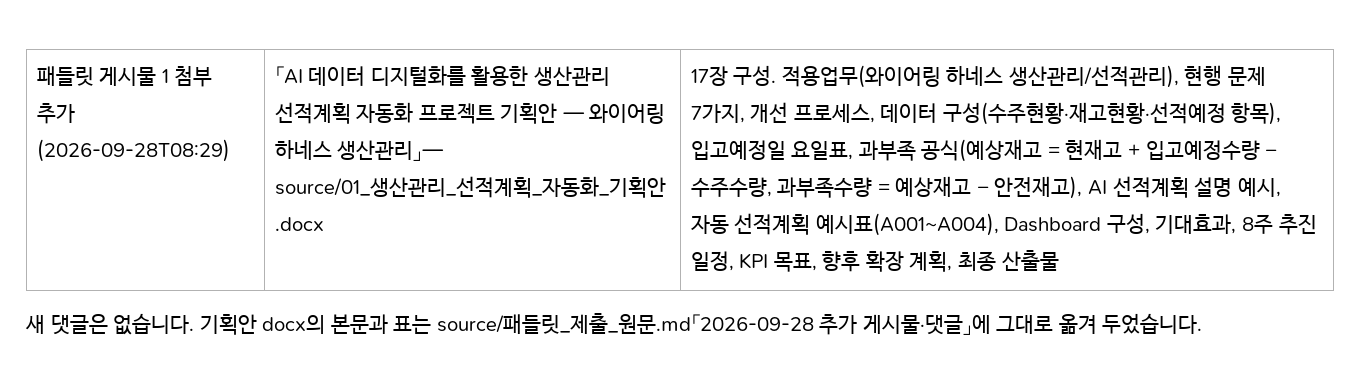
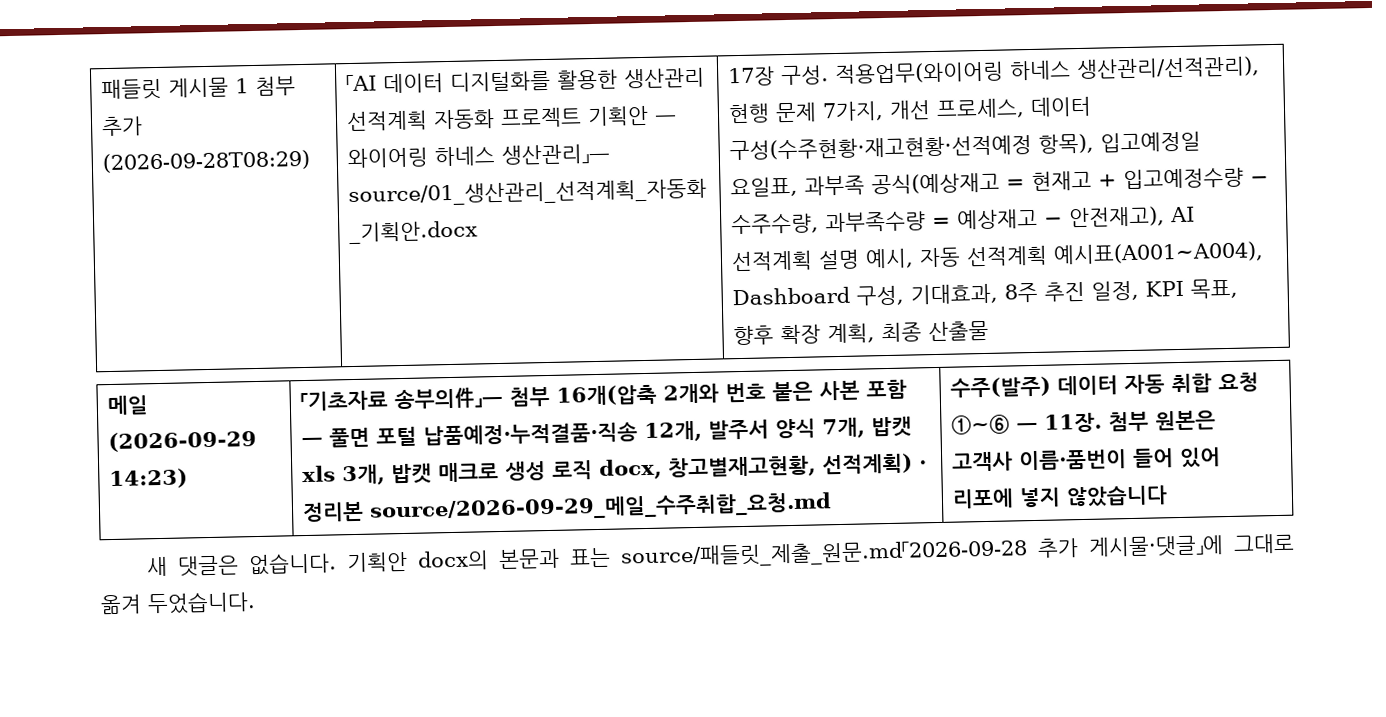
+ 메일 (2026-09-29 14:23) | 「기초자료 송부의件」— 첨부 16개(압축 2개와 번호 붙은 사본 포함 — 풀면 포털 납품예정·누적결품·직송 12개, 발주서 양식 7개, 밥캣 xls 3개, 밥캣 매크로 생성 로직 docx, 창고별재고현황, 선적계획) · 정리본 source/2026-09-29_메일_수주취합_요청.md | 수주(발주) 데이터 자동 취합 요청 ①~⑥ — 11장. 첨부 원본은 고객사 이름·품번이 들어 있어 리포에 넣지 않았습니다

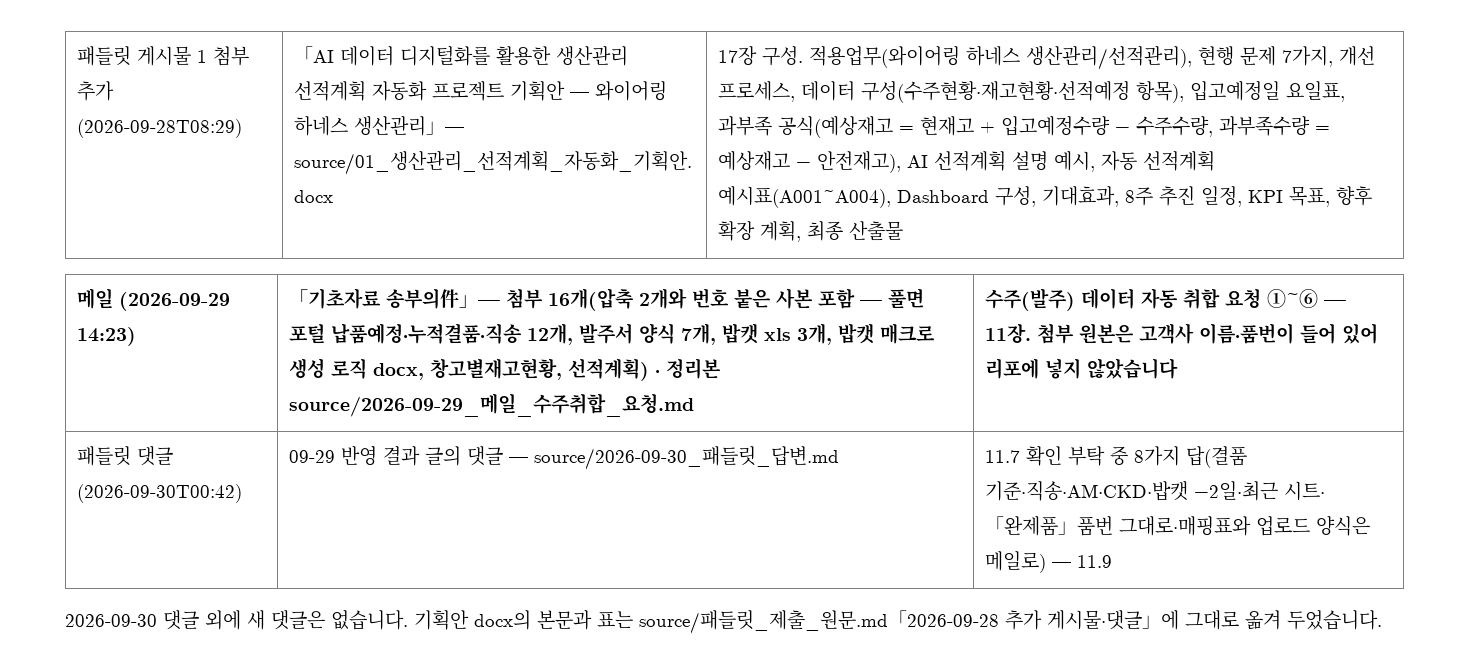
- 새 댓글은 없습니다.
+ 패들릿 댓글 (2026-09-30T00:42) | 09-29 반영 결과 글의 댓글 — source/2026-09-30_패들릿_답변.md | 11.7 확인 부탁 중 8가지 답(결품 기준·직송·AM·CKD·밥캣 −2일·최근 시트·「완제품」품번 그대로·매핑표와 업로드 양식은 메일로) — 11.9
+ 2026-09-30 댓글 외에 새 댓글은 없습니다.

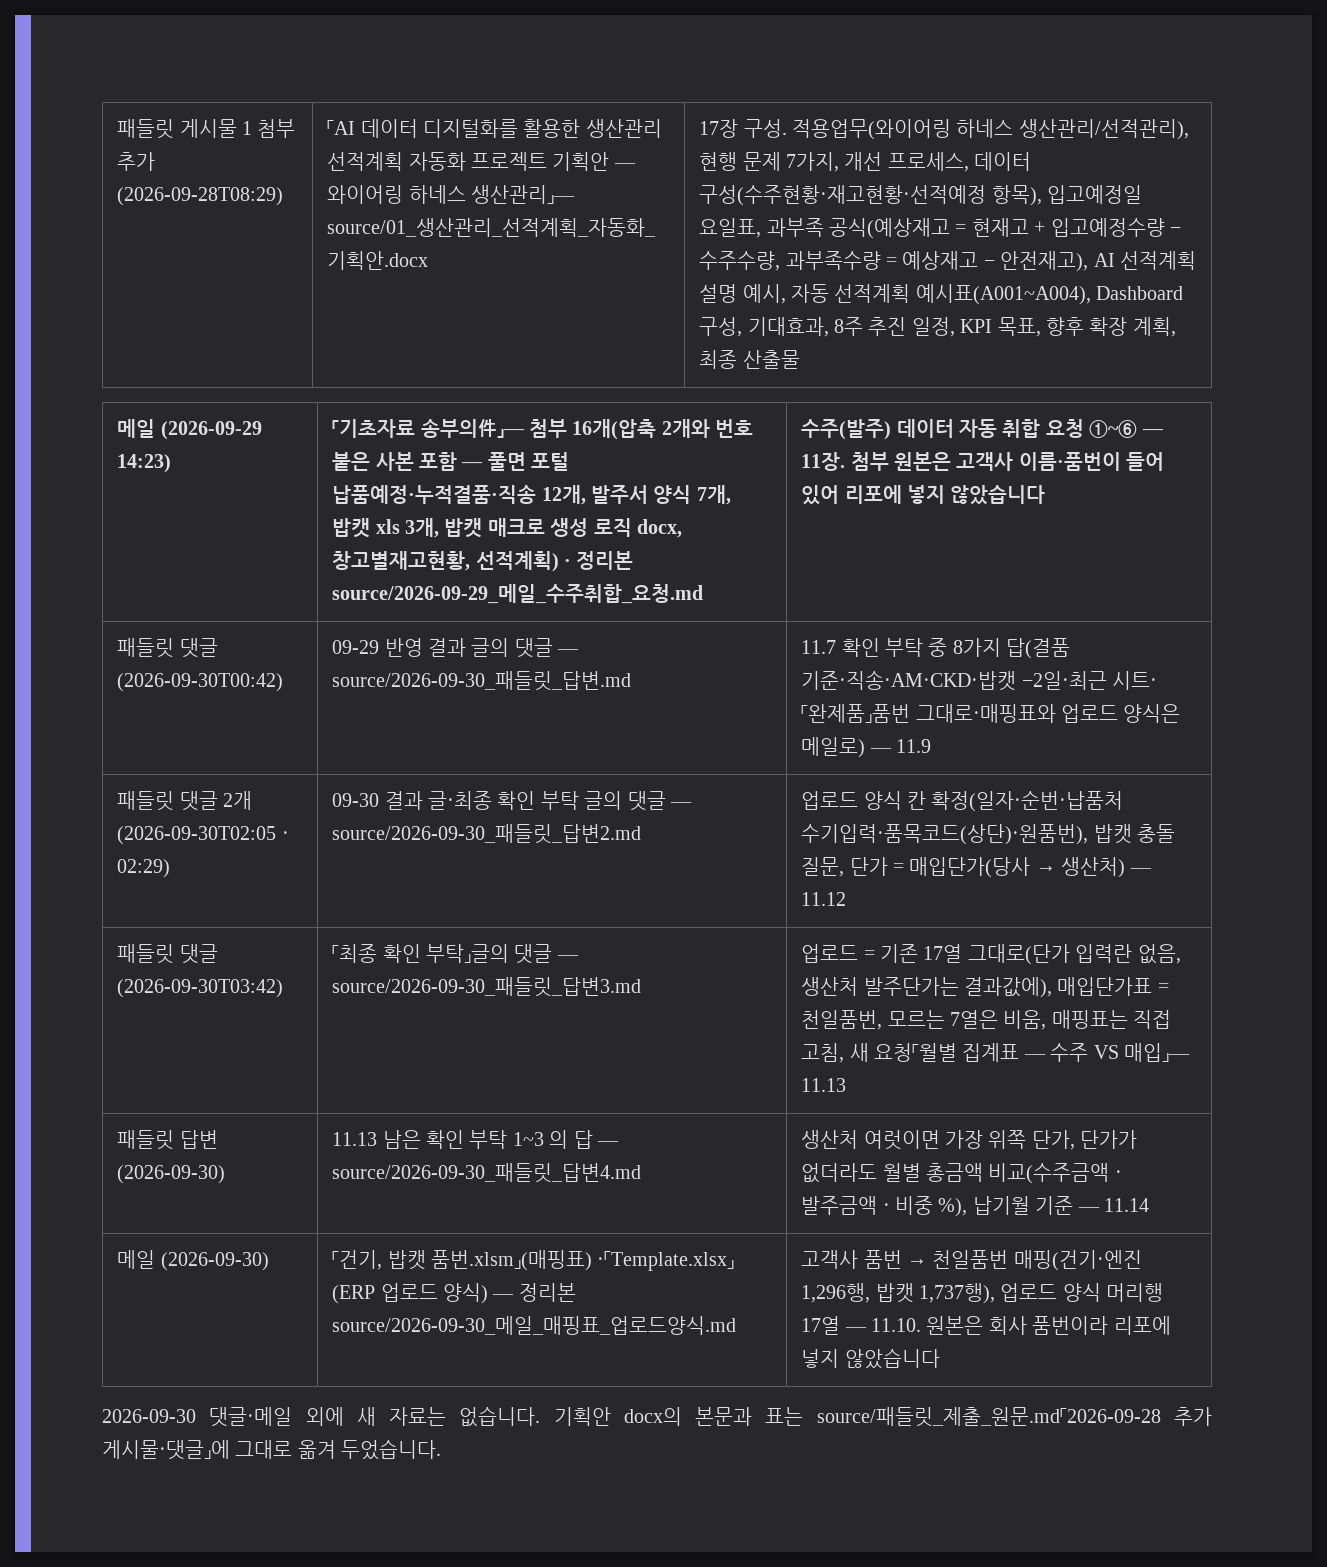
+ 패들릿 댓글 2개 (2026-09-30T02:05 · 02:29) | 09-30 결과 글·최종 확인 부탁 글의 댓글 — source/2026-09-30_패들릿_답변2.md | 업로드 양식 칸 확정(일자·순번·납품처 수기입력·품목코드(상단)·원품번), 밥캣 충돌 질문, 단가 = 매입단가(당사 → 생산처) — 11.12
+ 패들릿 댓글 (2026-09-30T03:42) | 「최종 확인 부탁」글의 댓글 — source/2026-09-30_패들릿_답변3.md | 업로드 = 기존 17열 그대로(단가 입력란 없음, 생산처 발주단가는 결과값에), 매입단가표 = 천일품번, 모르는 7열은 비움, 매핑표는 직접 고침, 새 요청「월별 집계표 — 수주 VS 매입」— 11.13
+ 패들릿 답변 (2026-09-30) | 11.13 남은 확인 부탁 1~3 의 답 — source/2026-09-30_패들릿_답변4.md | 생산처 여럿이면 가장 위쪽 단가, 단가가 없더라도 월별 총금액 비교(수주금액 · 발주금액 · 비중 %), 납기월 기준 — 11.14
+ 메일 (2026-09-30) | 「건기, 밥캣 품번.xlsm」(매핑표) ·「Template.xlsx」(ERP 업로드 양식) — 정리본 source/2026-09-30_메일_매핑표_업로드양식.md | 고객사 품번 → 천일품번 매핑(건기·엔진 1,296행, 밥캣 1,737행), 업로드 양식 머리행 17열 — 11.10. 원본은 회사 품번이라 리포에 넣지 않았습니다
- 2026-09-30 댓글 외에 새 댓글은 없습니다.
+ 2026-09-30 댓글·메일 외에 새 자료는 없습니다.

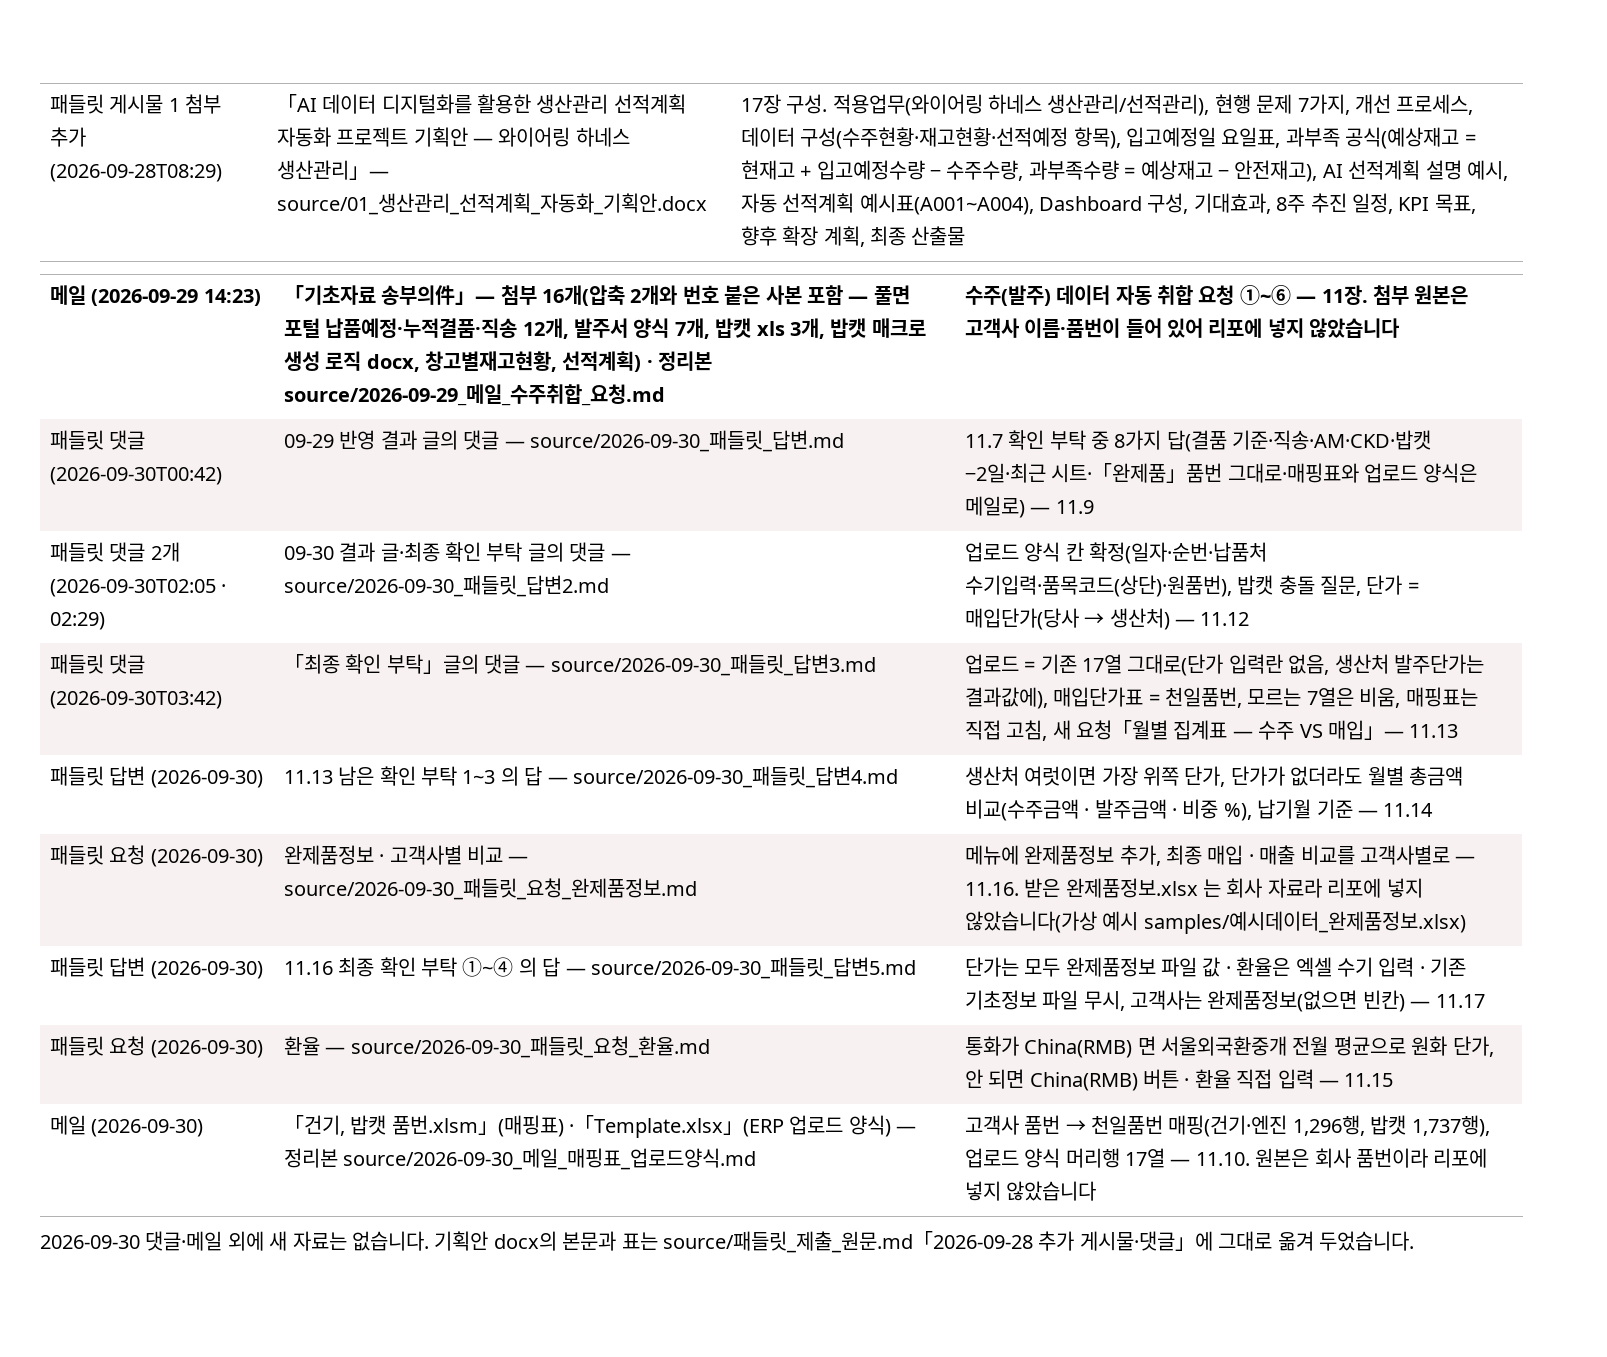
+ 패들릿 요청 (2026-09-30) | 완제품정보 · 고객사별 비교 — source/2026-09-30_패들릿_요청_완제품정보.md | 메뉴에 완제품정보 추가, 최종 매입 · 매출 비교를 고객사별로 — 11.16. 받은 완제품정보.xlsx 는 회사 자료라 리포에 넣지 않았습니다(가상 예시 samples/예시데이터_완제품정보.xlsx)
+ 패들릿 답변 (2026-09-30) | 11.16 최종 확인 부탁 ①~④ 의 답 — source/2026-09-30_패들릿_답변5.md | 단가는 모두 완제품정보 파일 값 · 환율은 엑셀 수기 입력 · 기존 기초정보 파일 무시, 고객사는 완제품정보(없으면 빈칸) — 11.17
+ 패들릿 요청 (2026-09-30) | 환율 — source/2026-09-30_패들릿_요청_환율.md | 통화가 China(RMB) 면 서울외국환중개 전월 평균으로 원화 단가, 안 되면 China(RMB) 버튼 · 환율 직접 입력 — 11.15

